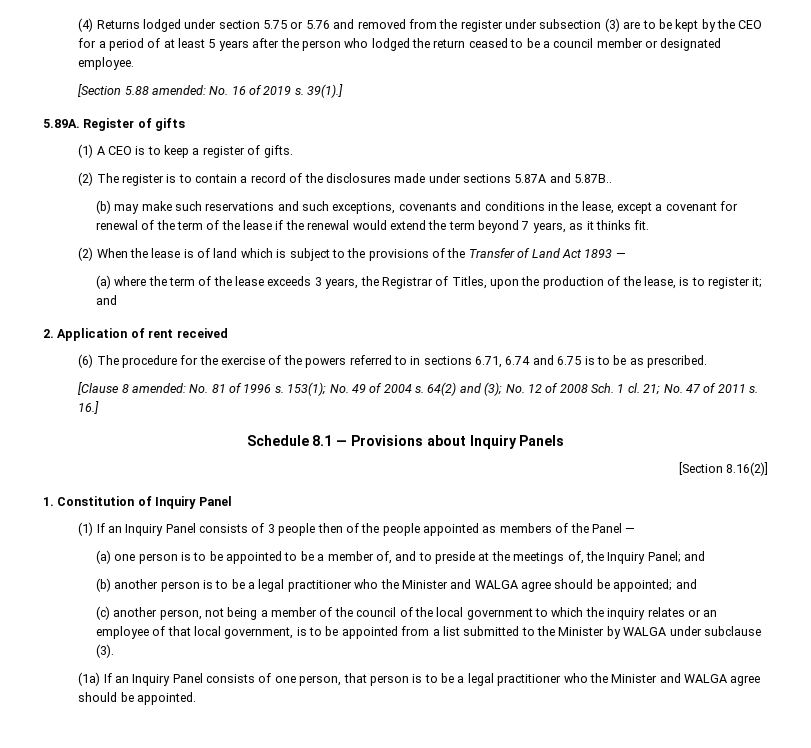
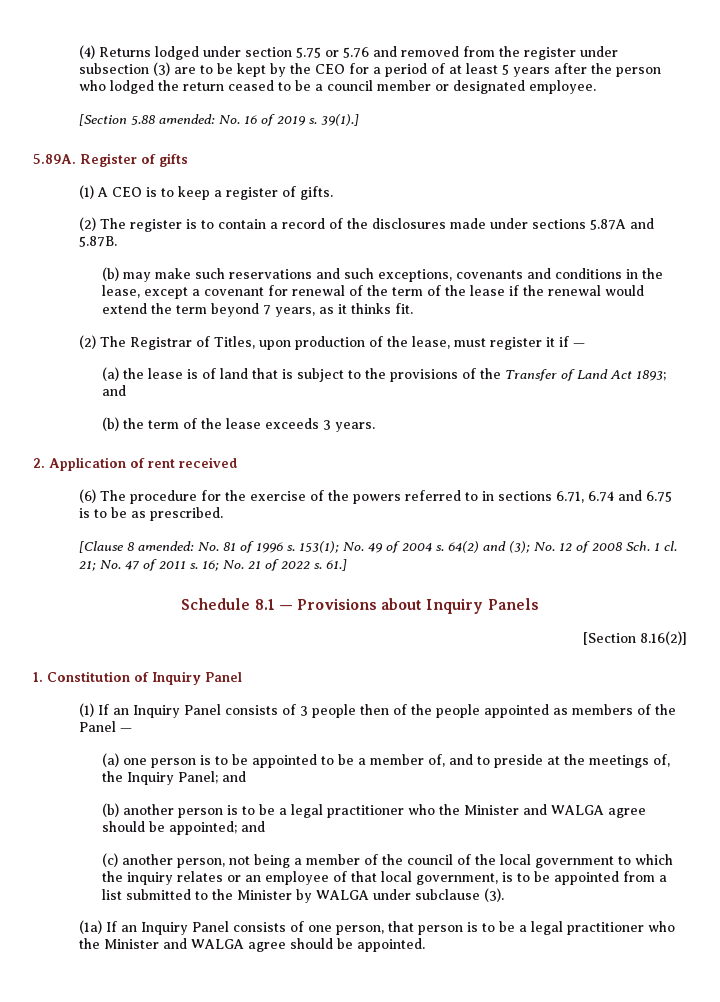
- (2) The register is to contain a record of the disclosures made under sections 5.87A and 5.87B..
+ (2) The register is to contain a record of the disclosures made under sections 5.87A and 5.87B.
- (2) When the lease is of land which is subject to the provisions of the Transfer of Land Act 1893 —
- (a) where the term of the lease exceeds 3 years, the Registrar of Titles, upon the production of the lease, is to register it; and
+ (2) The Registrar of Titles, upon production of the lease, must register it if —
+ (a) the lease is of land that is subject to the provisions of the Transfer of Land Act 1893; and
+ (b) the term of the lease exceeds 3 years.
- 16.]
+ 16; No. 21 of 2022 s. 61.]

